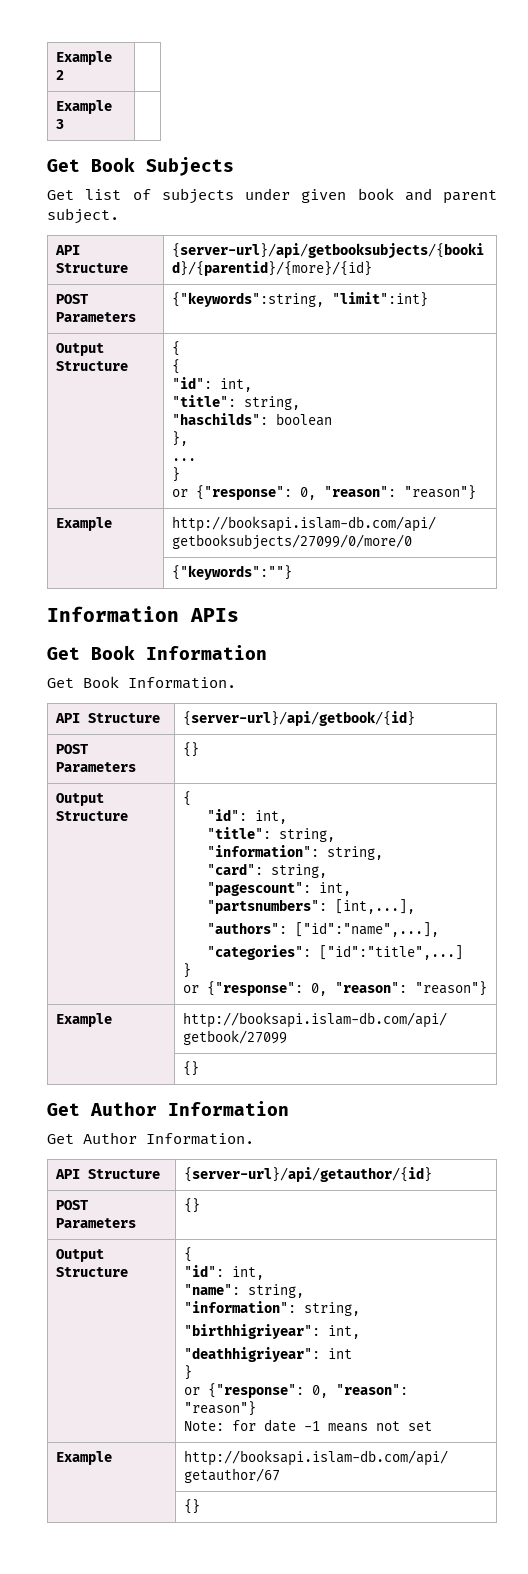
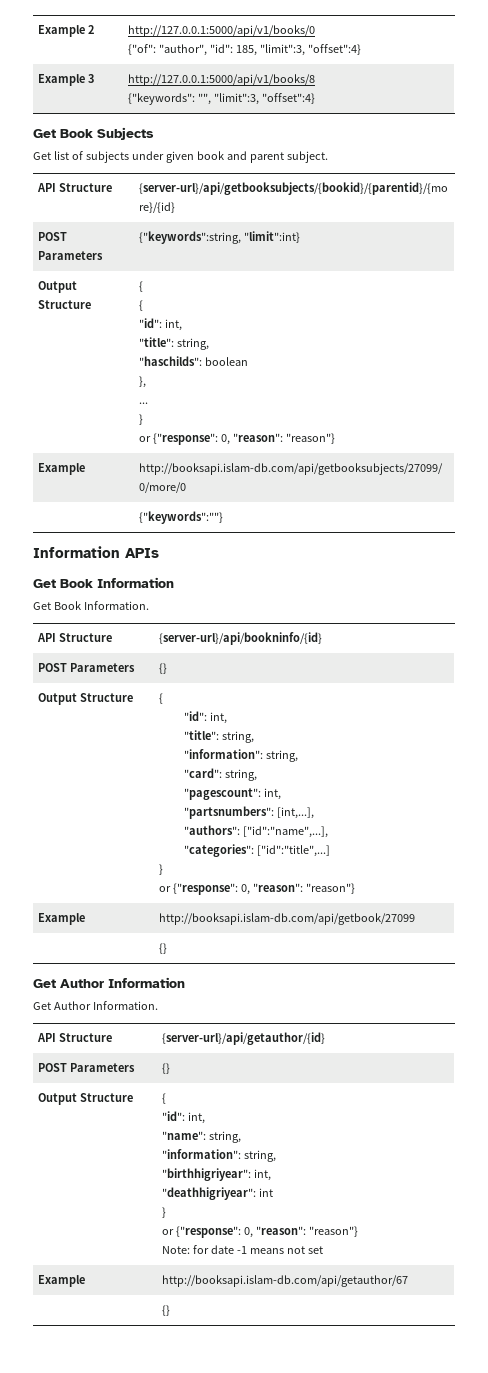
- Example 2 |
- Example 3 |
+ Example 2 | http://127.0.0.1:5000/api/v1/books/0
+ {"of": "author", "id": 185, "limit":3, "offset":4}
+ Example 3 | http://127.0.0.1:5000/api/v1/books/8
+ {"keywords": "", "limit":3, "offset":4}
- API Structure | {server-url}/api/getbook/{id}
+ API Structure | {server-url}/api/bookninfo/{id}

